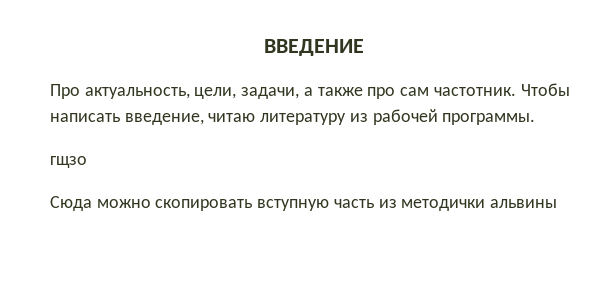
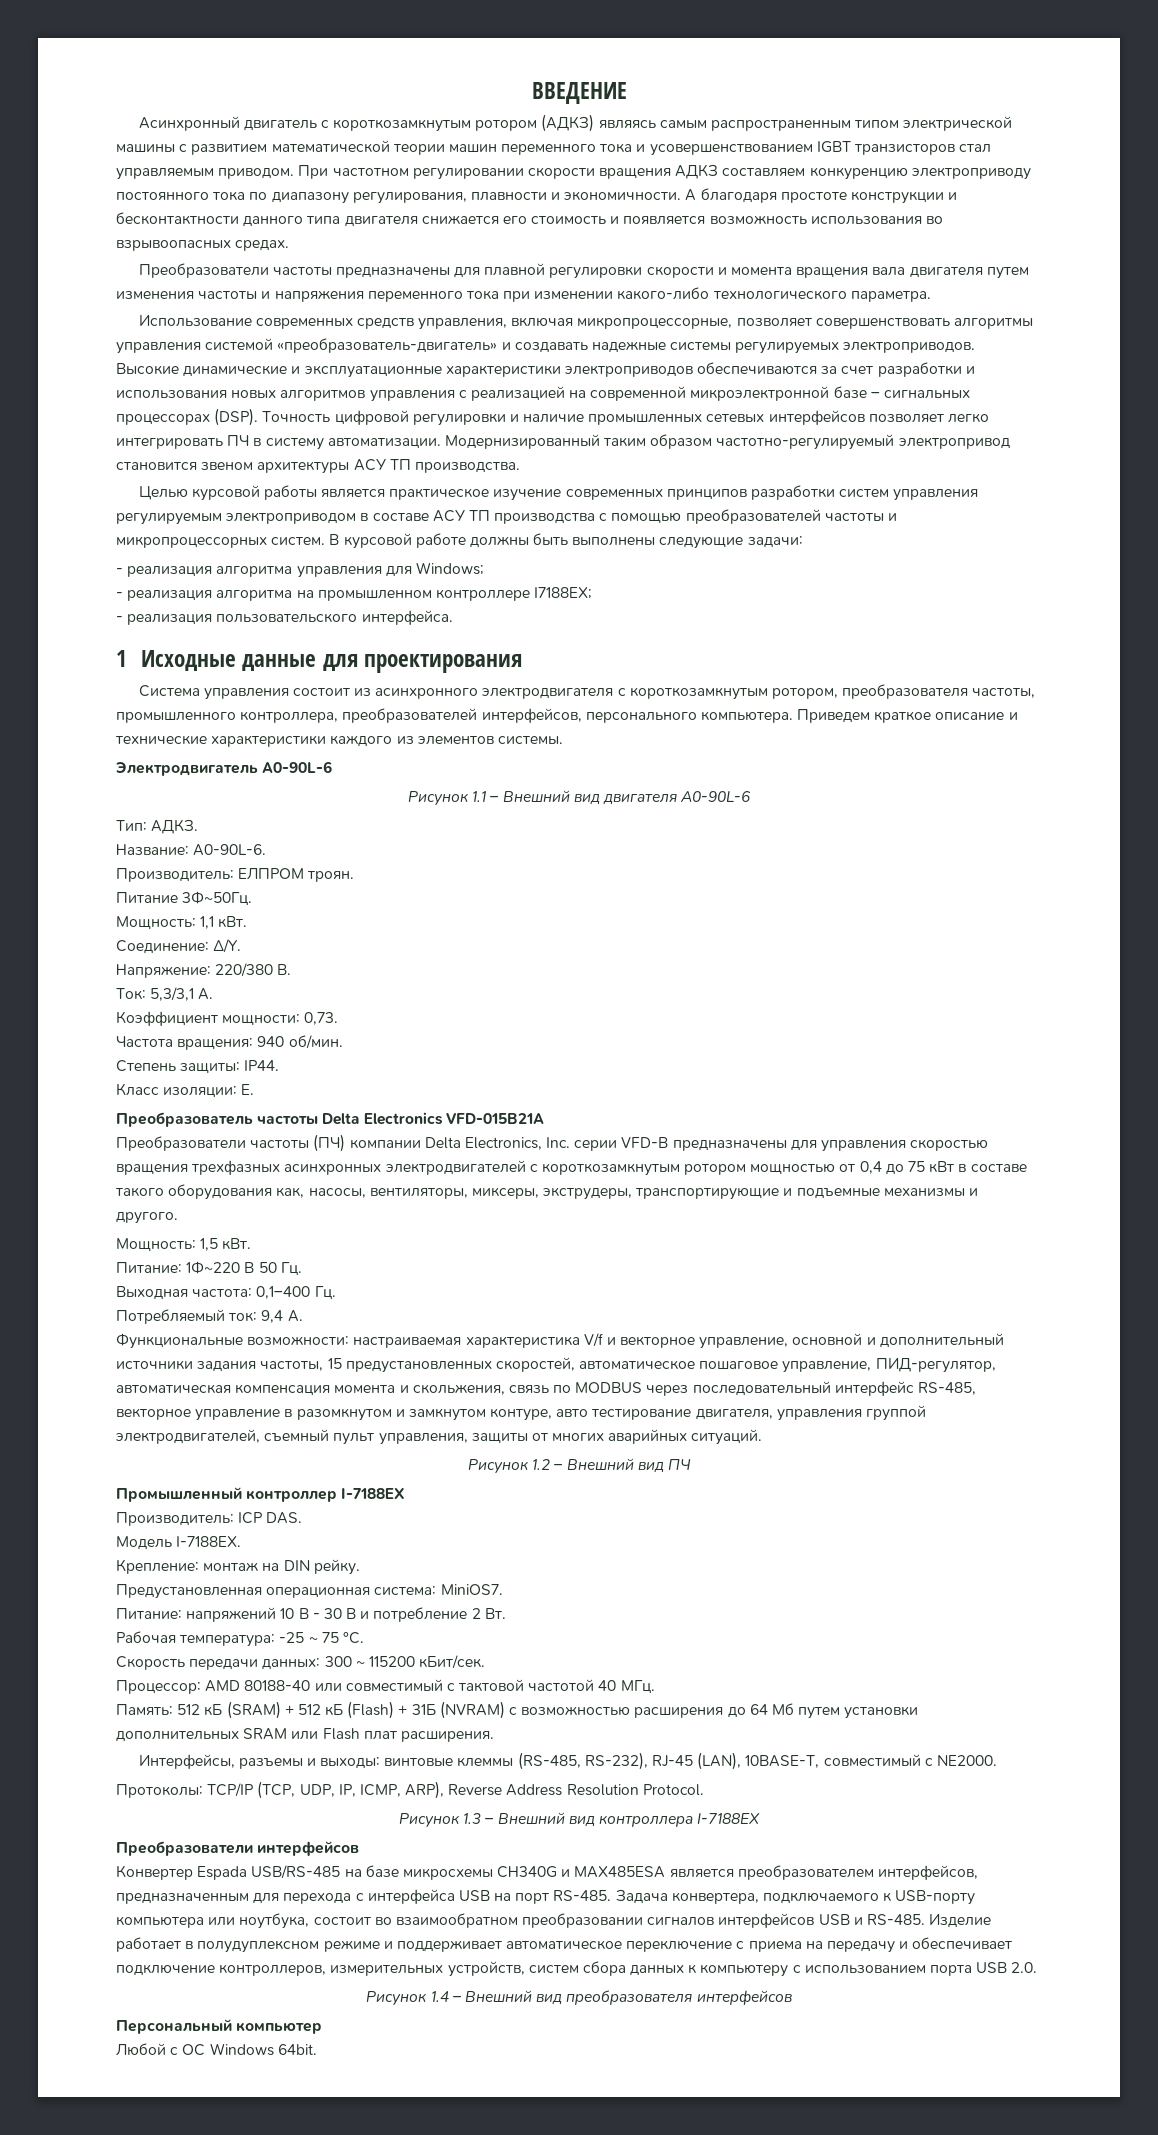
- Про актуальность, цели, задачи, а также про сам частотник. Чтобы написать введение, читаю литературу из рабочей программы.
- гщзо
- Сюда можно скопировать вступную часть из методички альвины
+ Асинхронный двигатель с короткозамкнутым ротором (АДКЗ) являясь самым распространенным типом электрической машины с развитием математической теории машин переменного тока и усовершенствованием IGBT транзисторов стал управляемым приводом. При частотном регулировании скорости вращения АДКЗ составляем конкуренцию электроприводу постоянного тока по диапазону регулирования, плавности и экономичности. А благодаря простоте конструкции и бесконтактности данного типа двигателя снижается его стоимость и появляется возможность использования во взрывоопасных средах.
+ Преобразователи частоты предназначены для плавной регулировки скорости и момента вращения вала двигателя путем изменения частоты и напряжения переменного тока при изменении какого-либо технологического параметра.
+ Использование современных средств управления, включая микропроцессорные, позволяет совершенствовать алгоритмы управления системой «преобразователь-двигатель» и создавать надежные системы регулируемых электроприводов. Высокие динамические и эксплуатационные характеристики электроприводов обеспечиваются за счет разработки и использования новых алгоритмов управления с реализацией на современной микроэлектронной базе – сигнальных процессорах (DSP). Точность цифровой регулировки и наличие промышленных сетевых интерфейсов позволяет легко интегрировать ПЧ в систему автоматизации. Модернизированный таким образом частотно-регулируемый электропривод становится звеном архитектуры АСУ ТП производства.
+ Целью курсовой работы является практическое изучение современных принципов разработки систем управления регулируемым электроприводом в составе АСУ ТП производства с помощью преобразователей частоты и микропроцессорных систем. В курсовой работе должны быть выполнены следующие задачи:
+ - реализация алгоритма управления для Windows;
+ - реализация алгоритма на промышленном контроллере I7188EX;
+ - реализация пользовательского интерфейса.
+ 1 Исходные данные для проектирования
+ Система управления состоит из асинхронного электродвигателя с короткозамкнутым ротором, преобразователя частоты, промышленного контроллера, преобразователей интерфейсов, персонального компьютера. Приведем краткое описание и технические характеристики каждого из элементов системы.
+ Электродвигатель A0-90L-6
+ Рисунок 1.1 – Внешний вид двигателя A0-90L-6
+ Тип: АДКЗ.
+ Название: A0-90L-6.
+ Производитель: ЕЛПРОМ троян.
+ Питание 3Ф~50Гц.
+ Мощность: 1,1 кВт.
+ Соединение: Δ/Y.
+ Напряжение: 220/380 В.
+ Ток: 5,3/3,1 А.
+ Коэффициент мощности: 0,73.
+ Частота вращения: 940 об/мин.
+ Степень защиты: IP44.
+ Класс изоляции: E.
+ Преобразователь частоты Delta Electronics VFD-015B21A
+ Преобразователи частоты (ПЧ) компании Delta Electronics, Inc. серии VFD-В предназначены для управления скоростью вращения трехфазных асинхронных электродвигателей с короткозамкнутым ротором мощностью от 0,4 до 75 кВт в составе такого оборудования как, насосы, вентиляторы, миксеры, экструдеры, транспортирующие и подъемные механизмы и другого.
+ Мощность: 1,5 кВт.
+ Питание: 1Ф~220 В 50 Гц.
+ Выходная частота: 0,1–400 Гц.
+ Потребляемый ток: 9,4 А.
+ Функциональные возможности: настраиваемая характеристика V/f и векторное управление, основной и дополнительный источники задания частоты, 15 предустановленных скоростей, автоматическое пошаговое управление, ПИД-регулятор, автоматическая компенсация момента и скольжения, связь по MODBUS через последовательный интерфейс RS-485, векторное управление в разомкнутом и замкнутом контуре, авто тестирование двигателя, управления группой электродвигателей, съемный пульт управления, защиты от многих аварийных ситуаций.
+ Рисунок 1.2 – Внешний вид ПЧ
+ Промышленный контроллер I-7188EX
+ Производитель: ICP DAS.
+ Модель I-7188EX.
+ Крепление: монтаж на DIN рейку.
+ Предустановленная операционная система: MiniOS7.
+ Питание: напряжений 10 В - 30 В и потребление 2 Вт.
+ Рабочая температура: -25 ~ 75 °C.
+ Скорость передачи данных: 300 ~ 115200 кБит/сек.
+ Процессор: AMD 80188-40 или совместимый с тактовой частотой 40 МГц.
+ Память: 512 кБ (SRAM) + 512 кБ (Flash) + 31Б (NVRAM) с возможностью расширения до 64 Мб путем установки дополнительных SRAM или Flash плат расширения.
+ Интерфейсы, разъемы и выходы: винтовые клеммы (RS-485, RS-232), RJ-45 (LAN), 10BASE-T, совместимый с NE2000.
+ Протоколы: TCP/IP (TCP, UDP, IP, ICMP, ARP), Reverse Address Resolution Protocol.
+ Рисунок 1.3 – Внешний вид контроллера I-7188EX
+ Преобразователи интерфейсов
+ Конвертер Espada USB/RS-485 на базе микросхемы CH340G и MAX485ESA является преобразователем интерфейсов, предназначенным для перехода с интерфейса USB на порт RS-485. Задача конвертера, подключаемого к USB-порту компьютера или ноутбука, состоит во взаимообратном преобразовании сигналов интерфейсов USB и RS-485. Изделие работает в полудуплексном режиме и поддерживает автоматическое переключение с приема на передачу и обеспечивает подключение контроллеров, измерительных устройств, систем сбора данных к компьютеру с использованием порта USB 2.0.
+ Рисунок 1.4 – Внешний вид преобразователя интерфейсов
+ Персональный компьютер
+ Любой с ОС Windows 64bit.

